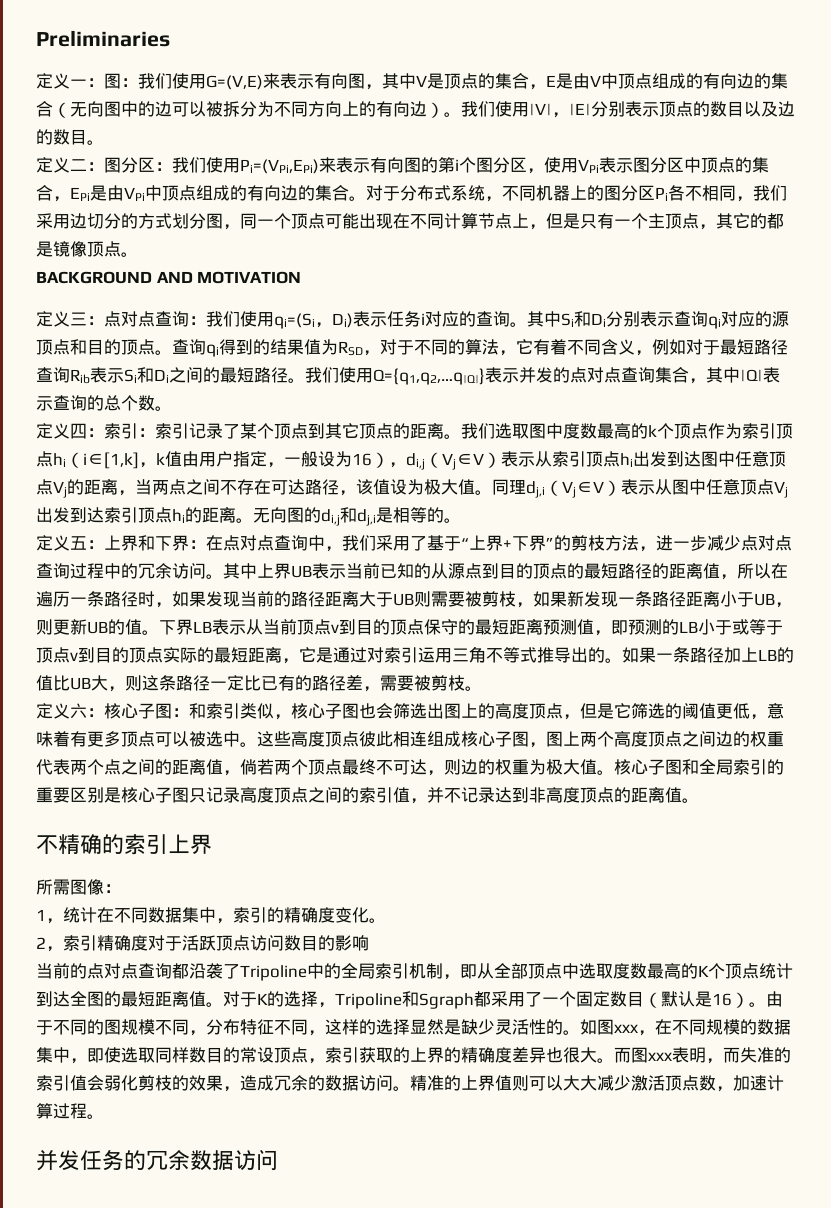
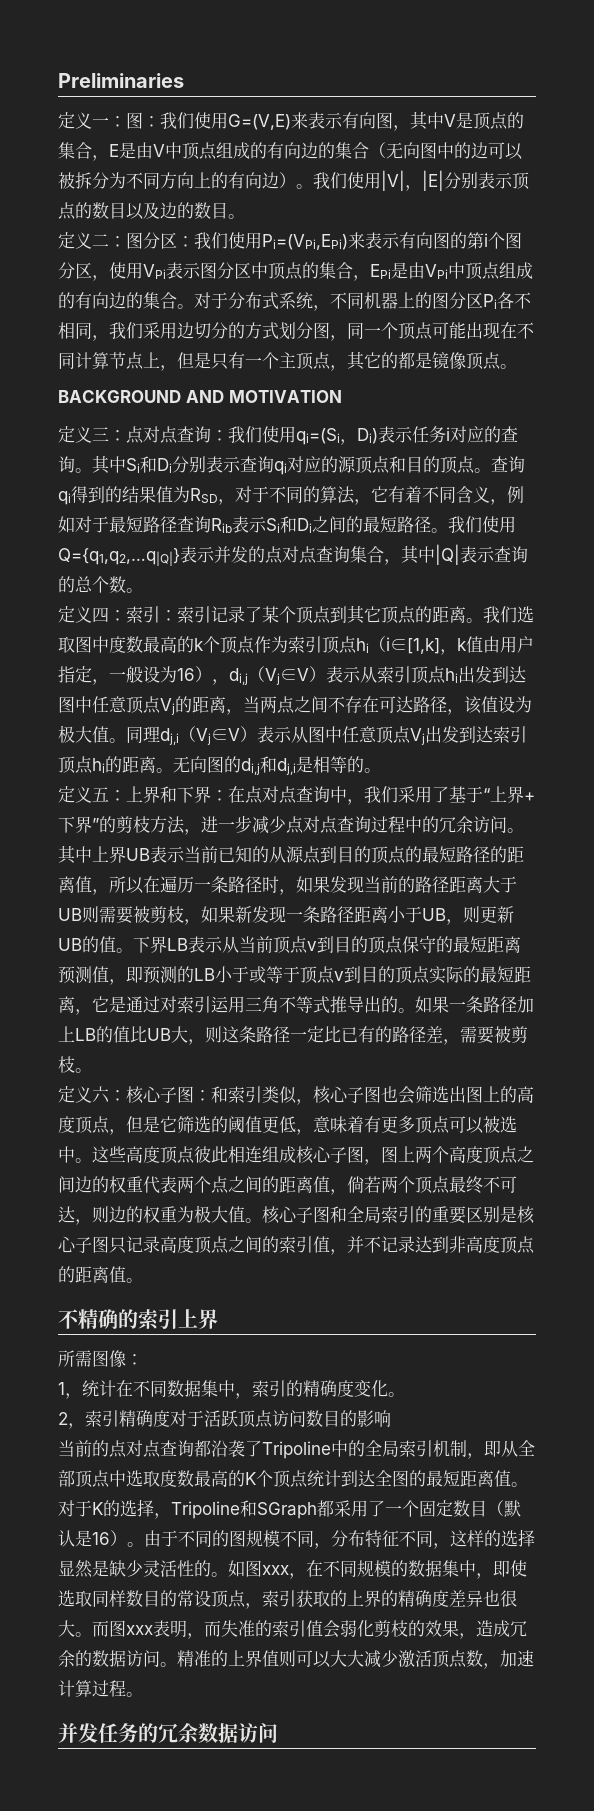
- 对于K的选择，Tripoline和Sgraph都采用了一个固定数目（默认是16）。
+ 对于K的选择，Tripoline和SGraph都采用了一个固定数目（默认是16）。

